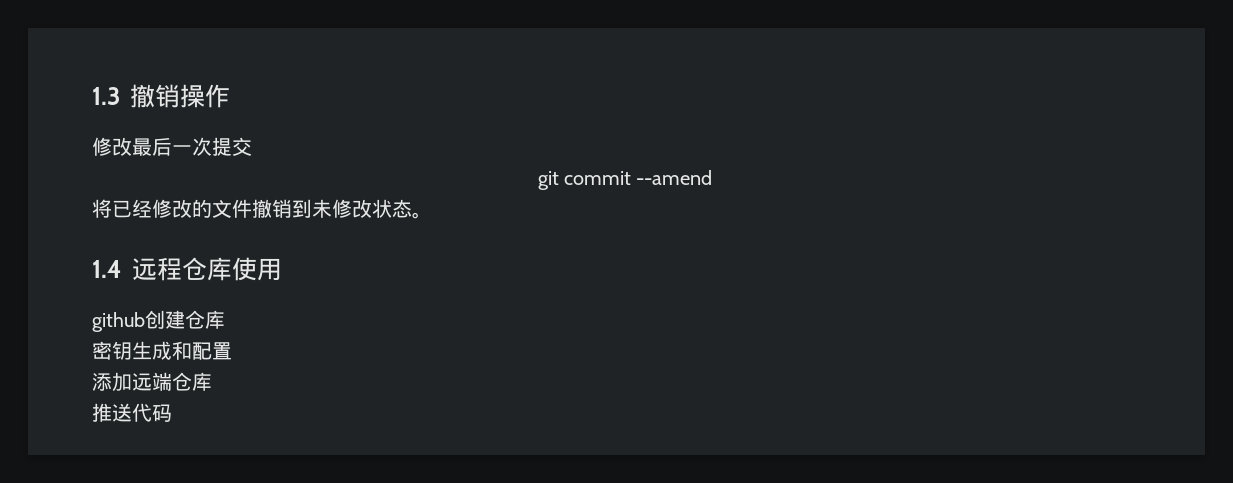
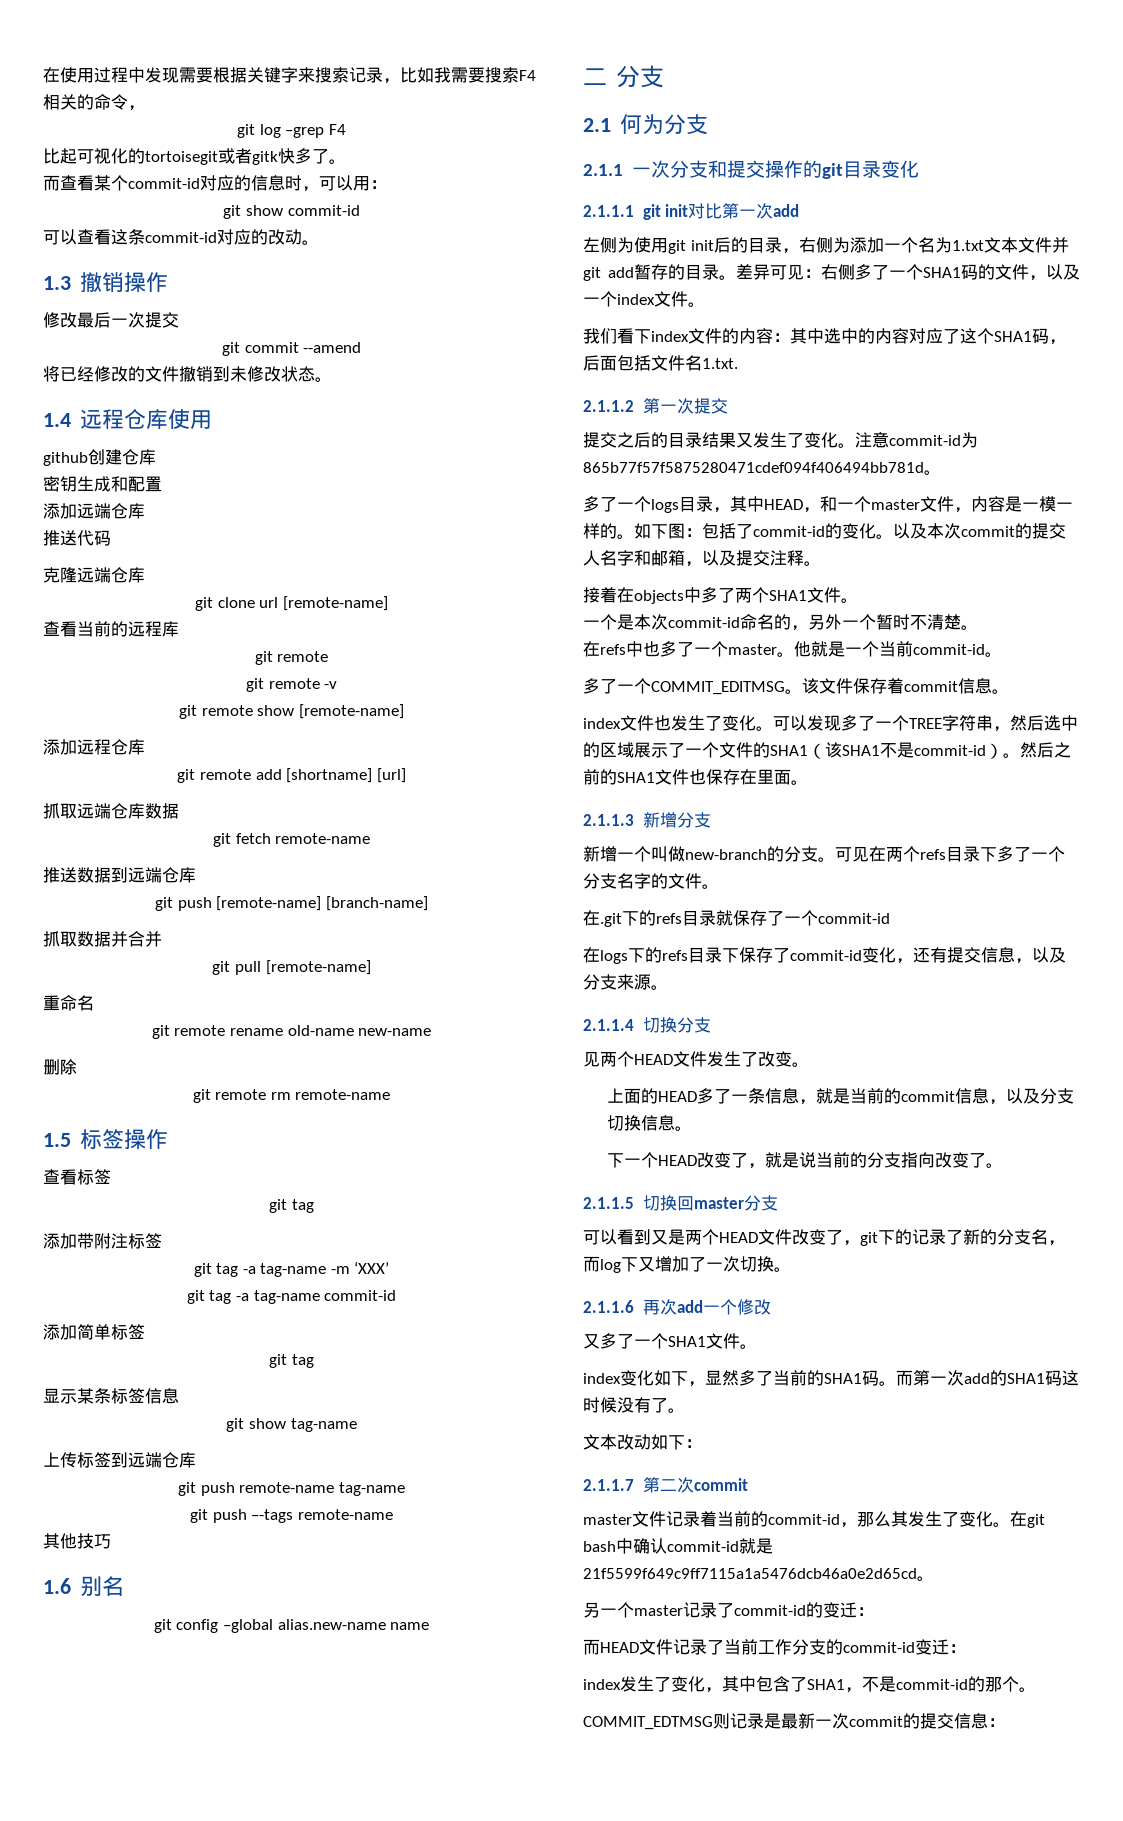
+ 在使用过程中发现需要根据关键字来搜索记录，比如我需要搜索F4相关的命令，
+ git log –grep F4
+ 比起可视化的tortoisegit或者gitk快多了。
+ 而查看某个commit-id对应的信息时，可以用：
+ git show commit-id
+ 可以查看这条commit-id对应的改动。
+ 克隆远端仓库
+ git clone url [remote-name]
+ 查看当前的远程库
+ git remote
+ git remote -v
+ git remote show [remote-name]
+ 添加远程仓库
+ git remote add [shortname] [url]
+ 抓取远端仓库数据
+ git fetch remote-name
+ 推送数据到远端仓库
+ git push [remote-name] [branch-name]
+ 抓取数据并合并
+ git pull [remote-name]
+ 重命名
+ git remote rename old-name new-name
+ 删除
+ git remote rm remote-name
+ 1.5标签操作
+ 查看标签
+ git tag
+ 添加带附注标签
+ git tag -a tag-name -m ‘XXX’
+ git tag -a tag-name commit-id
+ 添加简单标签
+ git tag
+ 显示某条标签信息
+ git show tag-name
+ 上传标签到远端仓库
+ git push remote-name tag-name
+ git push –-tags remote-name
+ 其他技巧
+ 1.6别名
+ git config –global alias.new-name name
+ 二分支
+ 2.1何为分支
+ 2.1.1一次分支和提交操作的git目录变化
+ 2.1.1.1 git init对比第一次add
+ 左侧为使用git init后的目录，右侧为添加一个名为1.txt文本文件并git add暂存的目录。差异可见：右侧多了一个SHA1码的文件，以及一个index文件。
+ 我们看下index文件的内容：其中选中的内容对应了这个SHA1码，后面包括文件名1.txt.
+ 2.1.1.2第一次提交
+ 提交之后的目录结果又发生了变化。注意commit-id为865b77f57f5875280471cdef094f406494bb781d。
+ 多了一个logs目录，其中HEAD，和一个master文件，内容是一模一样的。如下图：包括了commit-id的变化。以及本次commit的提交人名字和邮箱，以及提交注释。
+ 接着在objects中多了两个SHA1文件。
+ 一个是本次commit-id命名的，另外一个暂时不清楚。
+ 在refs中也多了一个master。他就是一个当前commit-id。
+ 多了一个COMMIT_EDITMSG。该文件保存着commit信息。
+ index文件也发生了变化。可以发现多了一个TREE字符串，然后选中的区域展示了一个文件的SHA1（该SHA1不是commit-id）。然后之前的SHA1文件也保存在里面。
+ 2.1.1.3新增分支
+ 新增一个叫做new-branch的分支。可见在两个refs目录下多了一个分支名字的文件。
+ 在.git下的refs目录就保存了一个commit-id
+ 在logs下的refs目录下保存了commit-id变化，还有提交信息，以及分支来源。
+ 2.1.1.4切换分支
+ 见两个HEAD文件发生了改变。
+ 上面的HEAD多了一条信息，就是当前的commit信息，以及分支切换信息。
+ 下一个HEAD改变了，就是说当前的分支指向改变了。
+ 2.1.1.5切换回master分支
+ 可以看到又是两个HEAD文件改变了，git下的记录了新的分支名，而log下又增加了一次切换。
+ 2.1.1.6再次add一个修改
+ 又多了一个SHA1文件。
+ index变化如下，显然多了当前的SHA1码。而第一次add的SHA1码这时候没有了。
+ 文本改动如下：
+ 2.1.1.7第二次commit
+ master文件记录着当前的commit-id，那么其发生了变化。在git bash中确认commit-id就是21f5599f649c9ff7115a1a5476dcb46a0e2d65cd。
+ 另一个master记录了commit-id的变迁：
+ 而HEAD文件记录了当前工作分支的commit-id变迁：
+ index发生了变化，其中包含了SHA1，不是commit-id的那个。
+ COMMIT_EDTMSG则记录是最新一次commit的提交信息：

